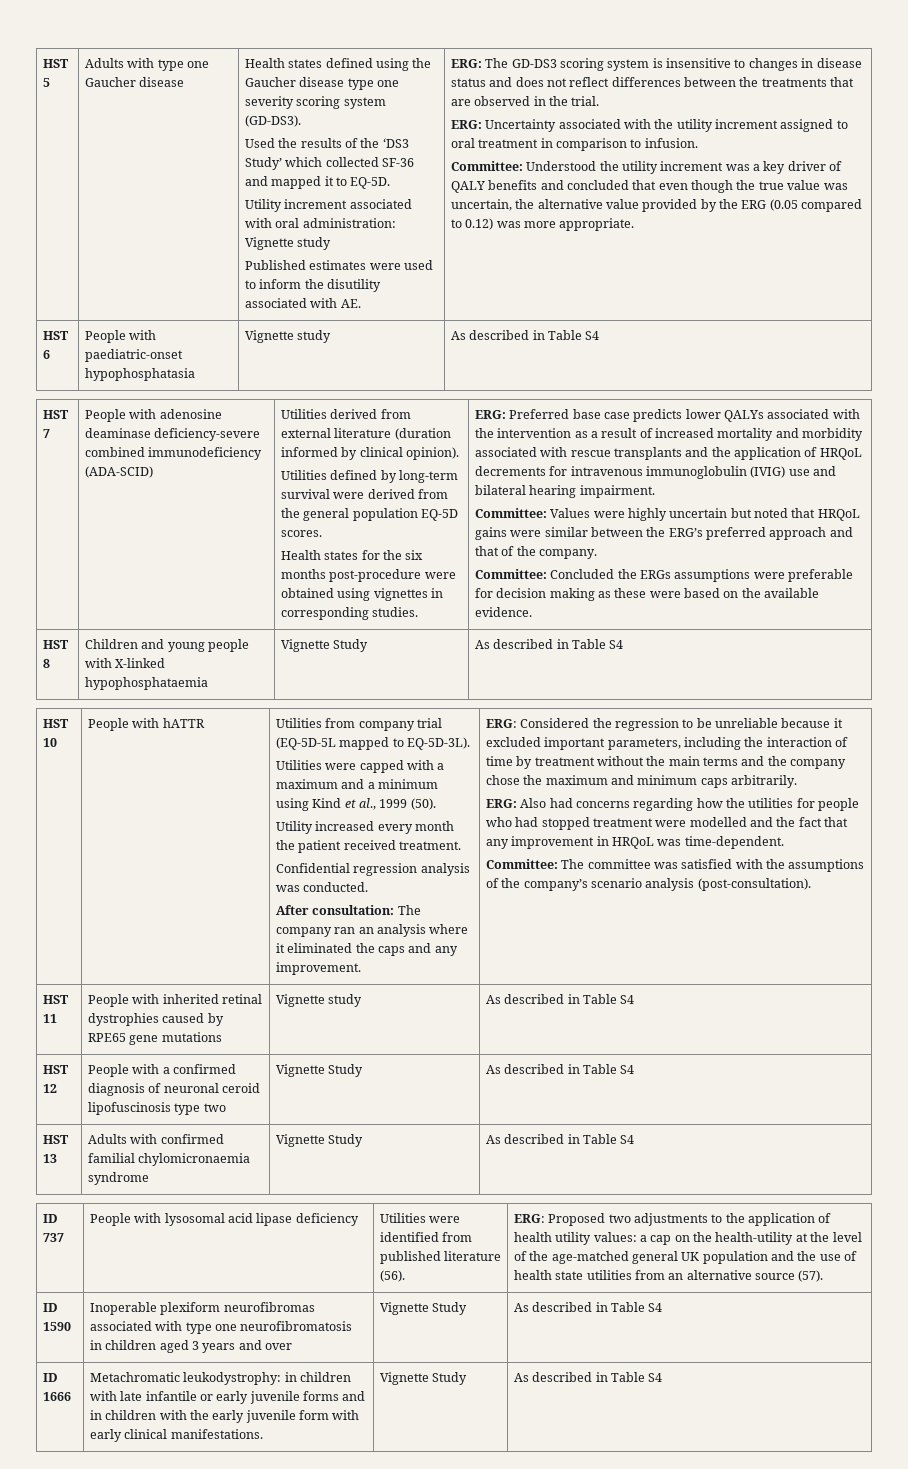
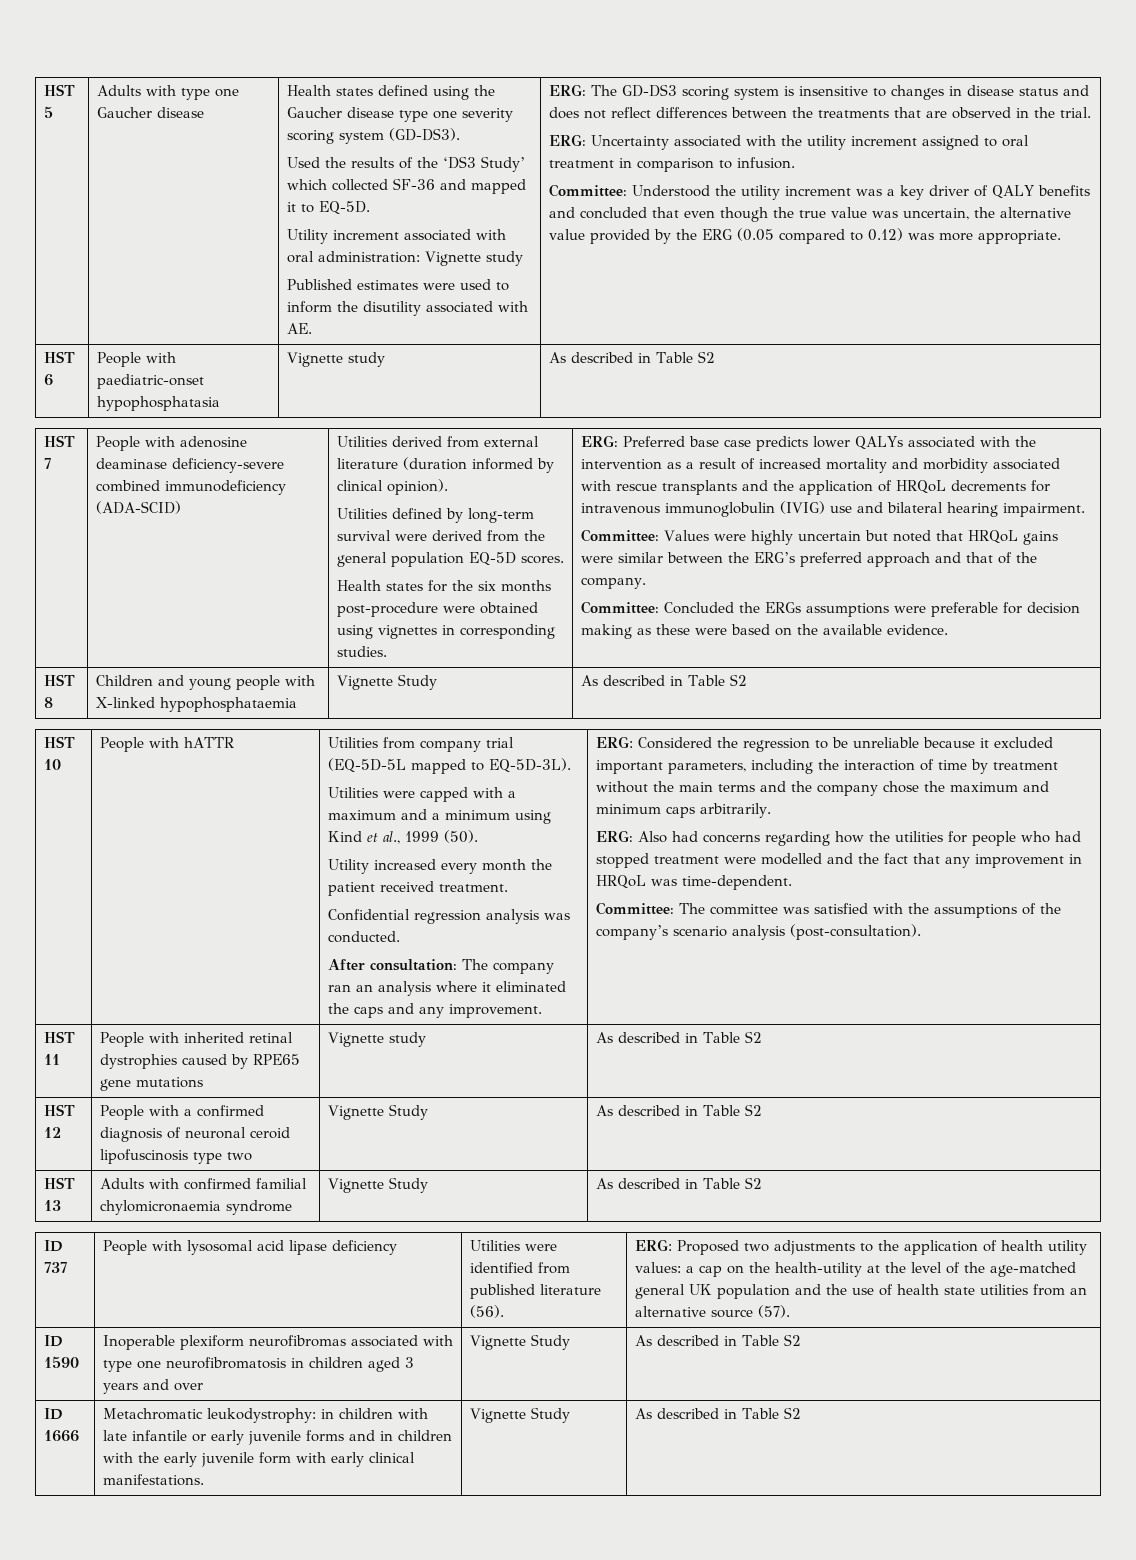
- HST 6 | People with paediatric-onset hypophosphatasia | Vignette study | As described in Table S4
+ HST 6 | People with paediatric-onset hypophosphatasia | Vignette study | As described in Table S2
- HST 8 | Children and young people with X-linked hypophosphataemia | Vignette Study | As described in Table S4
+ HST 8 | Children and young people with X-linked hypophosphataemia | Vignette Study | As described in Table S2
- HST 11 | People with inherited retinal dystrophies caused by RPE65 gene mutations | Vignette study | As described in Table S4
+ HST 11 | People with inherited retinal dystrophies caused by RPE65 gene mutations | Vignette study | As described in Table S2
- HST 12 | People with a confirmed diagnosis of neuronal ceroid lipofuscinosis type two | Vignette Study | As described in Table S4
+ HST 12 | People with a confirmed diagnosis of neuronal ceroid lipofuscinosis type two | Vignette Study | As described in Table S2
- HST 13 | Adults with confirmed familial chylomicronaemia syndrome | Vignette Study | As described in Table S4
+ HST 13 | Adults with confirmed familial chylomicronaemia syndrome | Vignette Study | As described in Table S2
- ID 1590 | Inoperable plexiform neurofibromas associated with type one neurofibromatosis in children aged 3 years and over | Vignette Study | As described in Table S4
+ ID 1590 | Inoperable plexiform neurofibromas associated with type one neurofibromatosis in children aged 3 years and over | Vignette Study | As described in Table S2
- ID 1666 | Metachromatic leukodystrophy: in children with late infantile or early juvenile forms and in children with the early juvenile form with early clinical manifestations. | Vignette Study | As described in Table S4
+ ID 1666 | Metachromatic leukodystrophy: in children with late infantile or early juvenile forms and in children with the early juvenile form with early clinical manifestations. | Vignette Study | As described in Table S2

